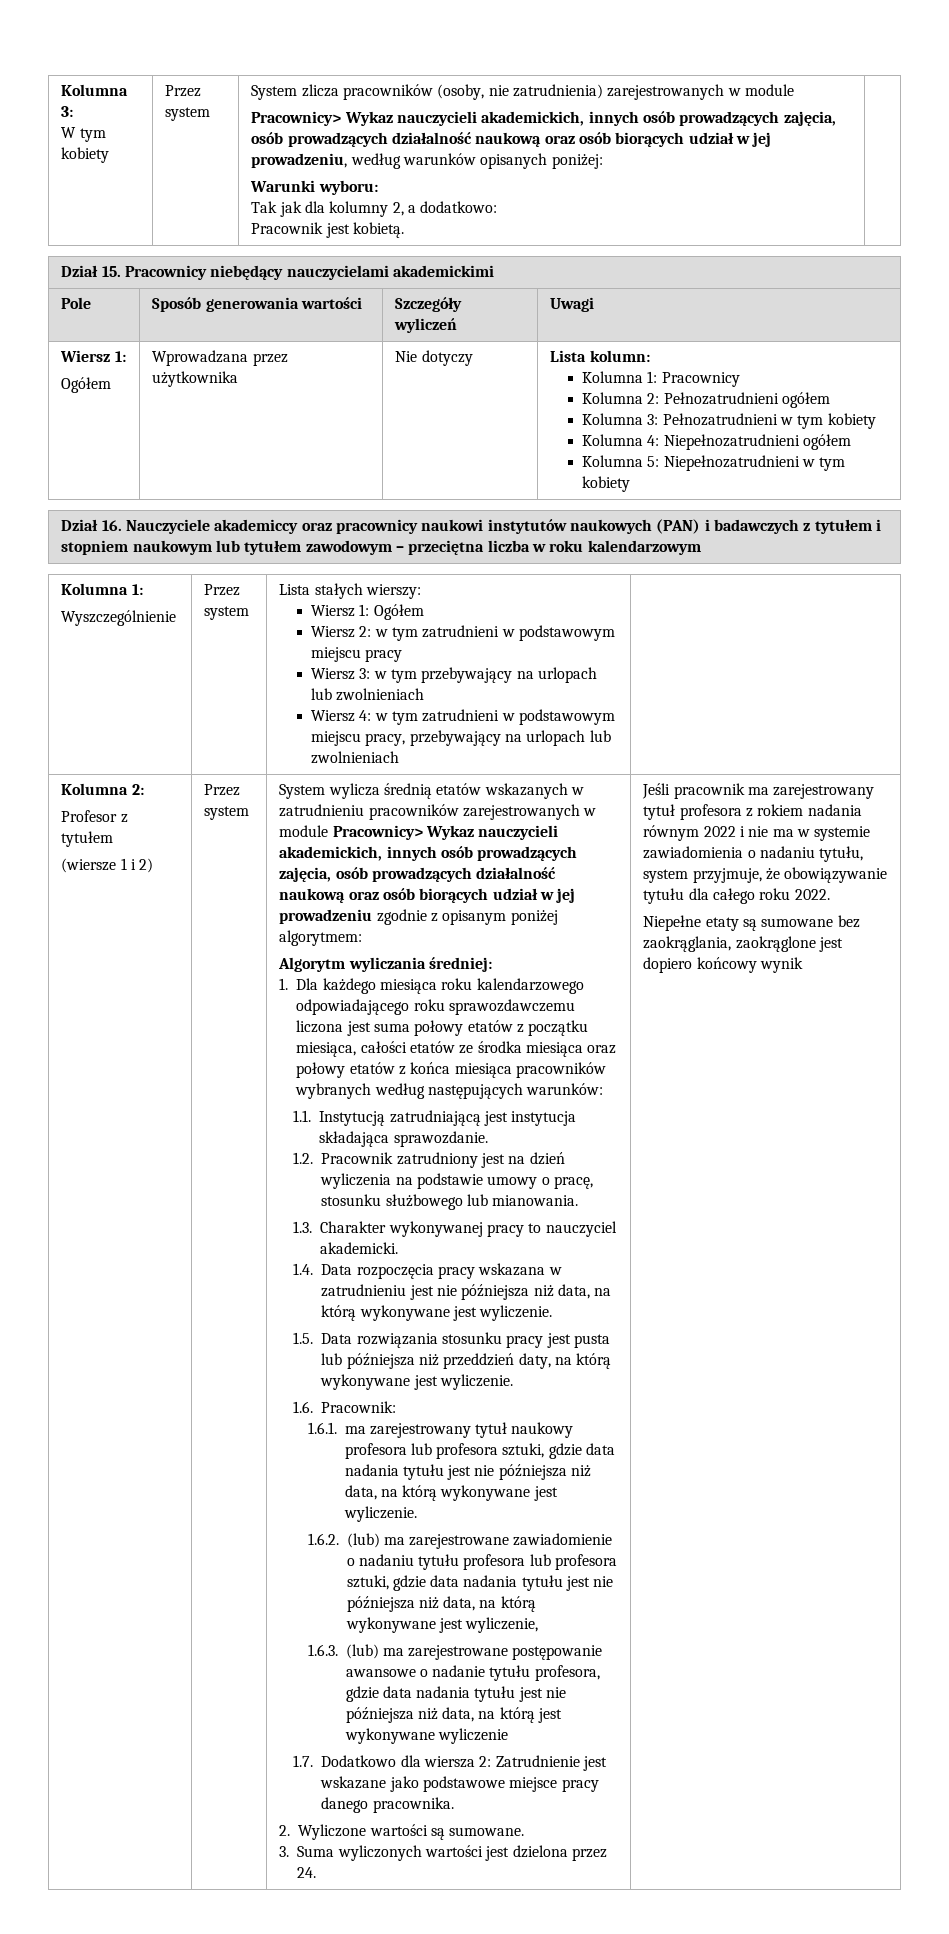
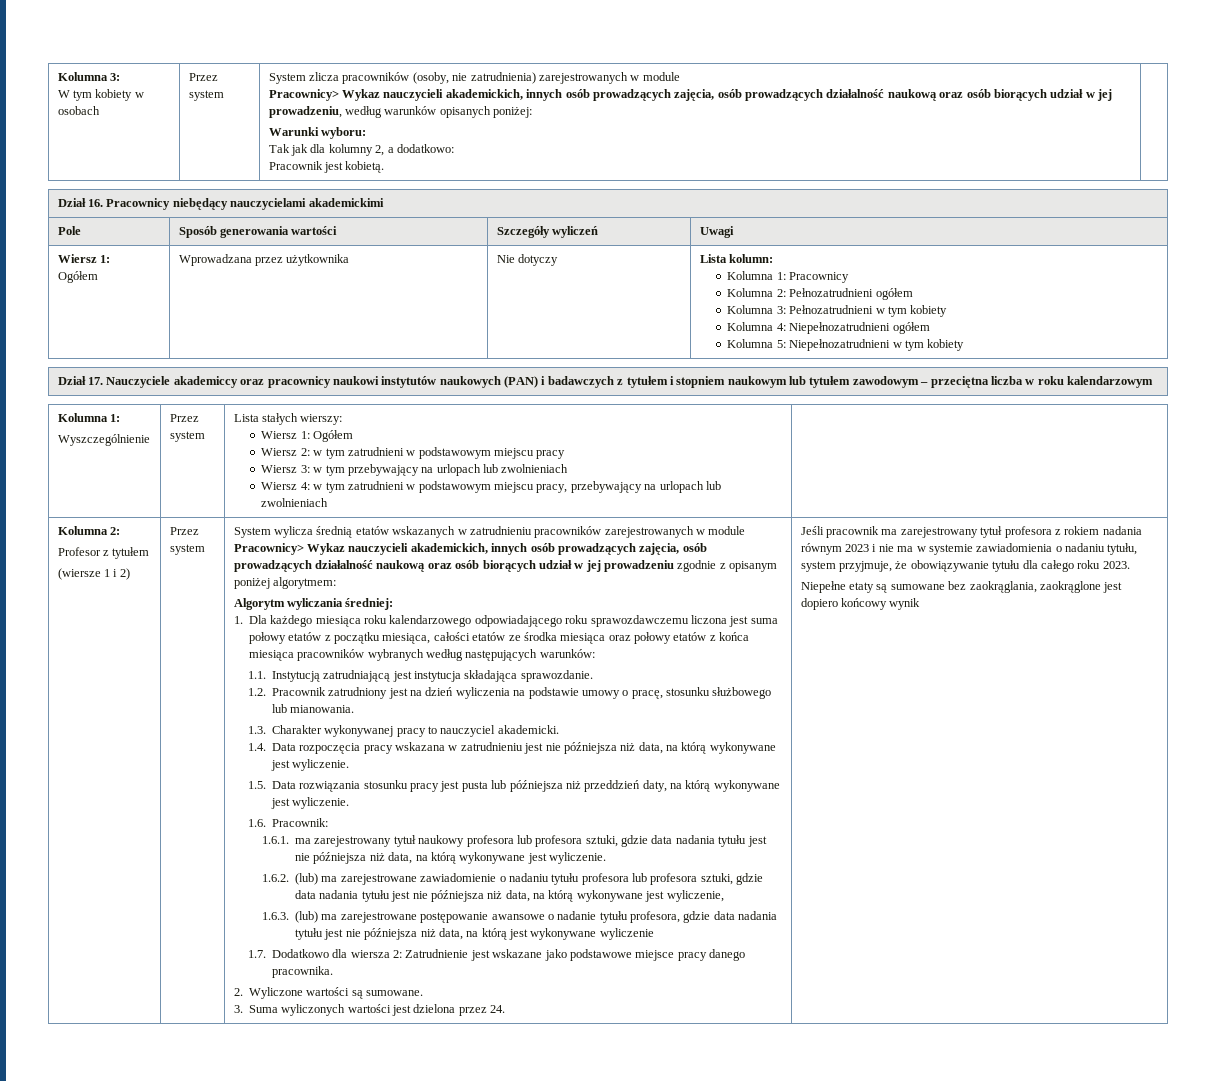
- W tym kobiety
+ W tym kobiety w osobach
- Dział 15. Pracownicy niebędący nauczycielami akademickimi
+ Dział 16. Pracownicy niebędący nauczycielami akademickimi
- Dział 16. Nauczyciele akademiccy oraz pracownicy naukowi instytutów naukowych (PAN) i badawczych z tytułem i stopniem naukowym lub tytułem zawodowym – przeciętna liczba w roku kalendarzowym
+ Dział 17. Nauczyciele akademiccy oraz pracownicy naukowi instytutów naukowych (PAN) i badawczych z tytułem i stopniem naukowym lub tytułem zawodowym – przeciętna liczba w roku kalendarzowym
- Jeśli pracownik ma zarejestrowany tytuł profesora z rokiem nadania równym 2022 i nie ma w systemie zawiadomienia o nadaniu tytułu, system przyjmuje, że obowiązywanie tytułu dla całego roku 2022.
+ Jeśli pracownik ma zarejestrowany tytuł profesora z rokiem nadania równym 2023 i nie ma w systemie zawiadomienia o nadaniu tytułu, system przyjmuje, że obowiązywanie tytułu dla całego roku 2023.

